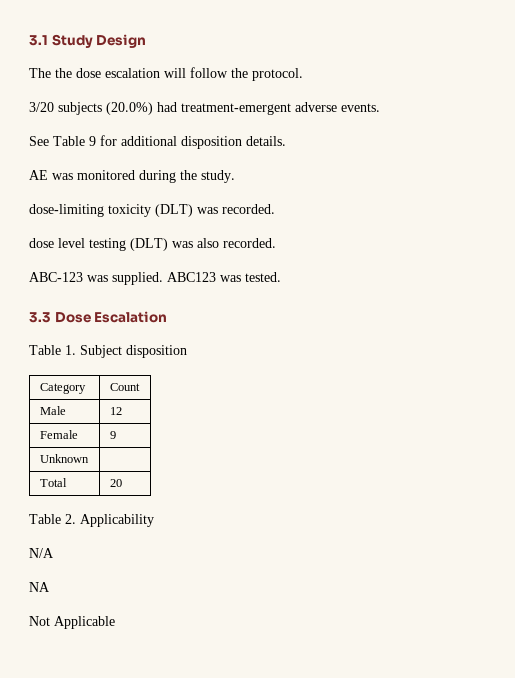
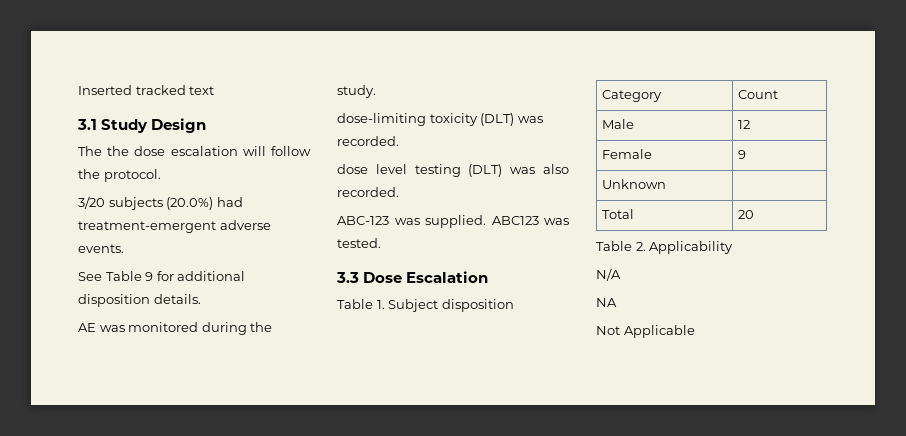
+ Inserted tracked text

